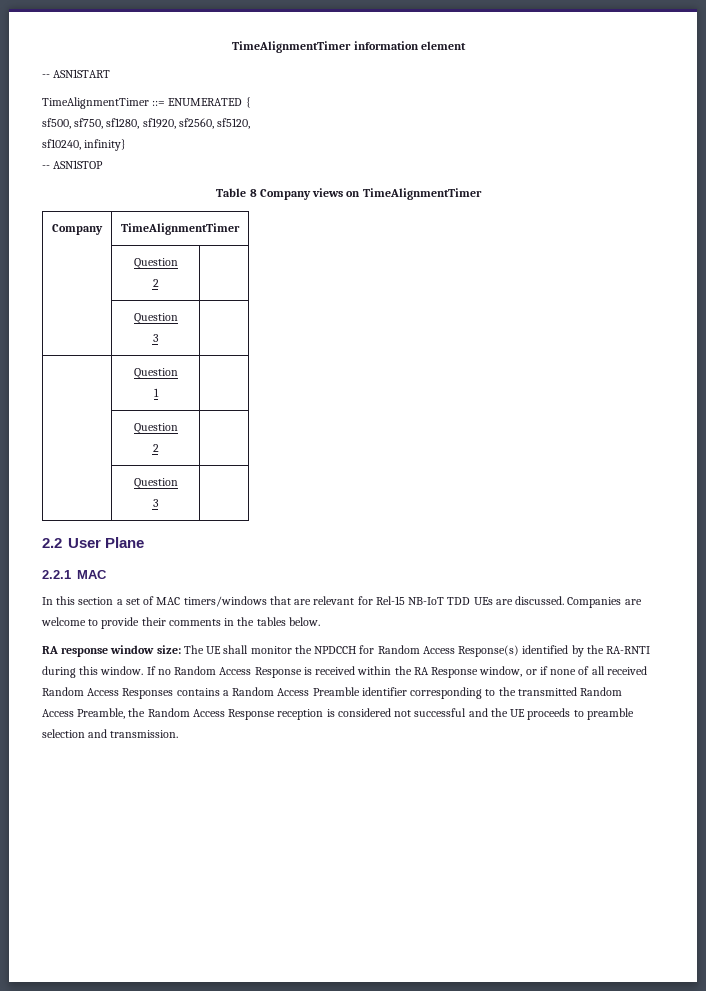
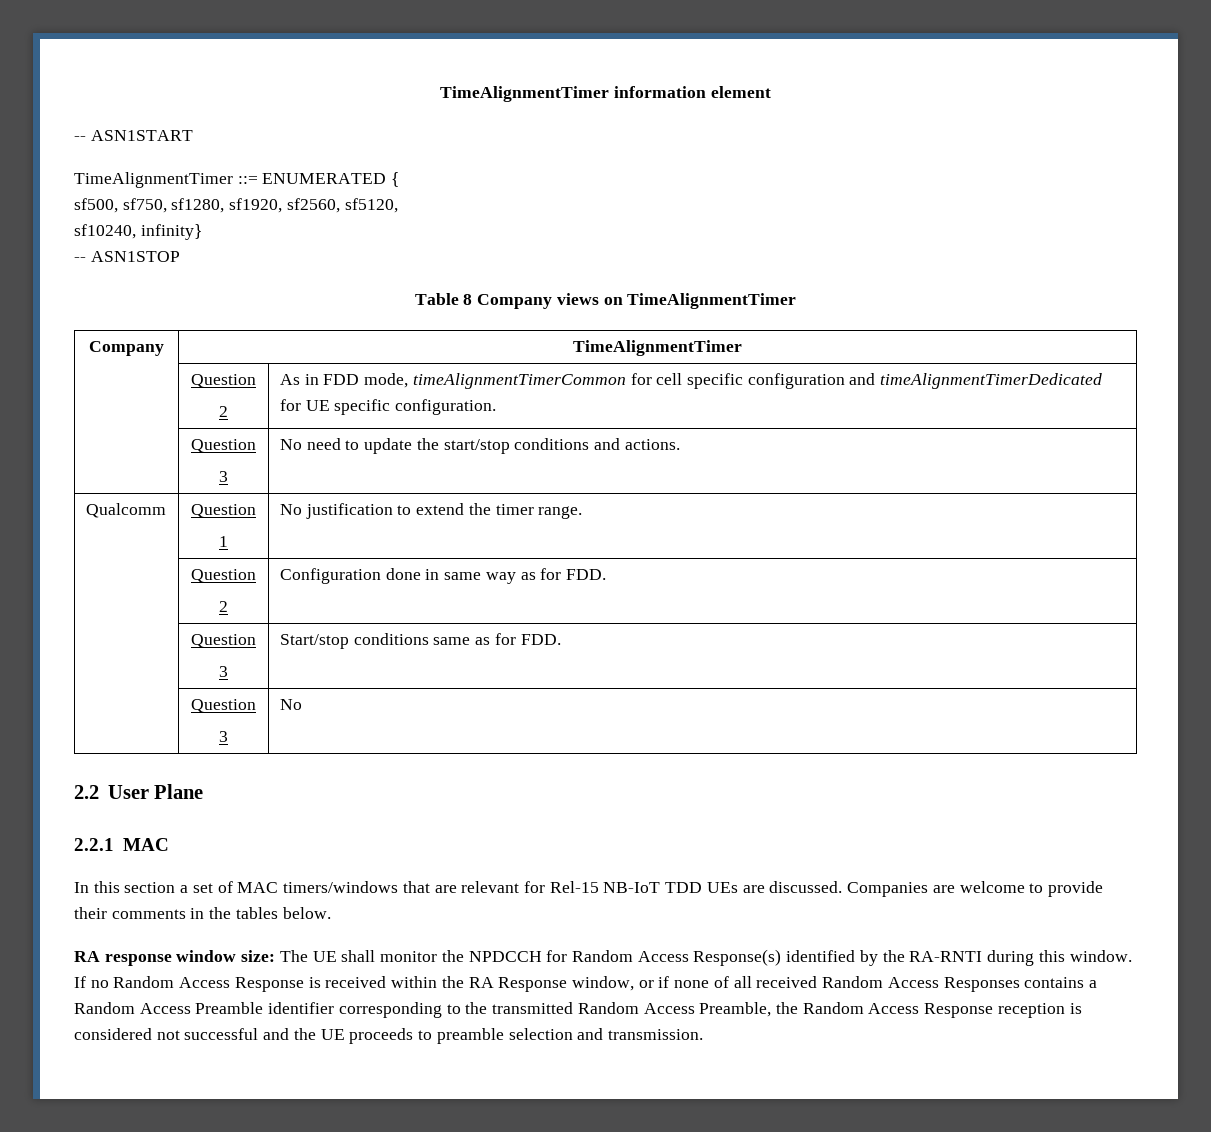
  Company | TimeAlignmentTimer
  | Question
- 2 |
+ 2 | As in FDD mode, timeAlignmentTimerCommon for cell specific configuration and timeAlignmentTimerDedicated for UE specific configuration.
  | Question
- 3 |
+ 3 | No need to update the start/stop conditions and actions.
+ Qualcomm | Question
+ 1 | No justification to extend the timer range.
  | Question
- 1 |
+ 2 | Configuration done in same way as for FDD.
  | Question
- 2 |
+ 3 | Start/stop conditions same as for FDD.
  | Question
- 3 |
+ 3 | No

